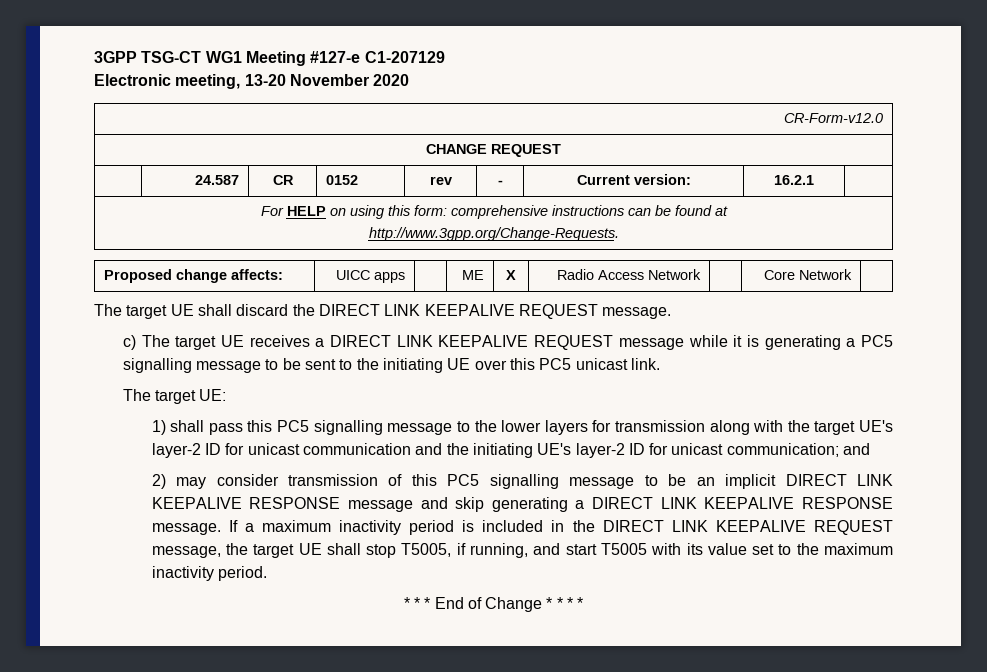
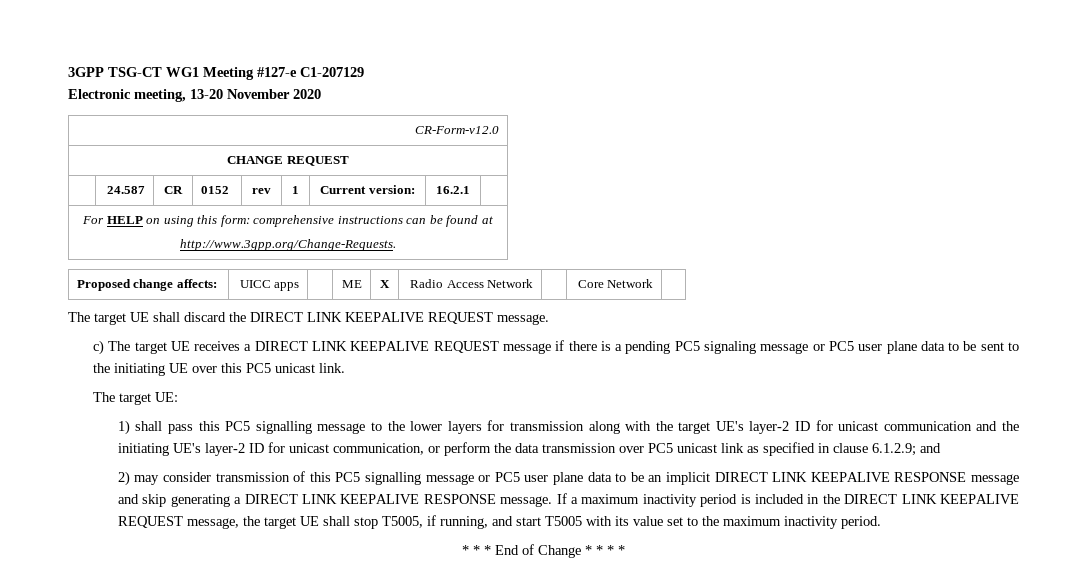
- | 24.587 | CR | 0152 | rev | - | Current version: | 16.2.1 |
+ | 24.587 | CR | 0152 | rev | 1 | Current version: | 16.2.1 |
- c) The target UE receives a DIRECT LINK KEEPALIVE REQUEST message while it is generating a PC5 signalling message to be sent to the initiating UE over this PC5 unicast link.
+ c) The target UE receives a DIRECT LINK KEEPALIVE REQUEST message if there is a pending PC5 signaling message or PC5 user plane data to be sent to the initiating UE over this PC5 unicast link.
- 1) shall pass this PC5 signalling message to the lower layers for transmission along with the target UE's layer-2 ID for unicast communication and the initiating UE's layer-2 ID for unicast communication; and
+ 1) shall pass this PC5 signalling message to the lower layers for transmission along with the target UE's layer-2 ID for unicast communication and the initiating UE's layer-2 ID for unicast communication, or perform the data transmission over PC5 unicast link as specified in clause 6.1.2.9; and
- 2) may consider transmission of this PC5 signalling message to be an implicit DIRECT LINK KEEPALIVE RESPONSE message and skip generating a DIRECT LINK KEEPALIVE RESPONSE message.
+ 2) may consider transmission of this PC5 signalling message or PC5 user plane data to be an implicit DIRECT LINK KEEPALIVE RESPONSE message and skip generating a DIRECT LINK KEEPALIVE RESPONSE message.

